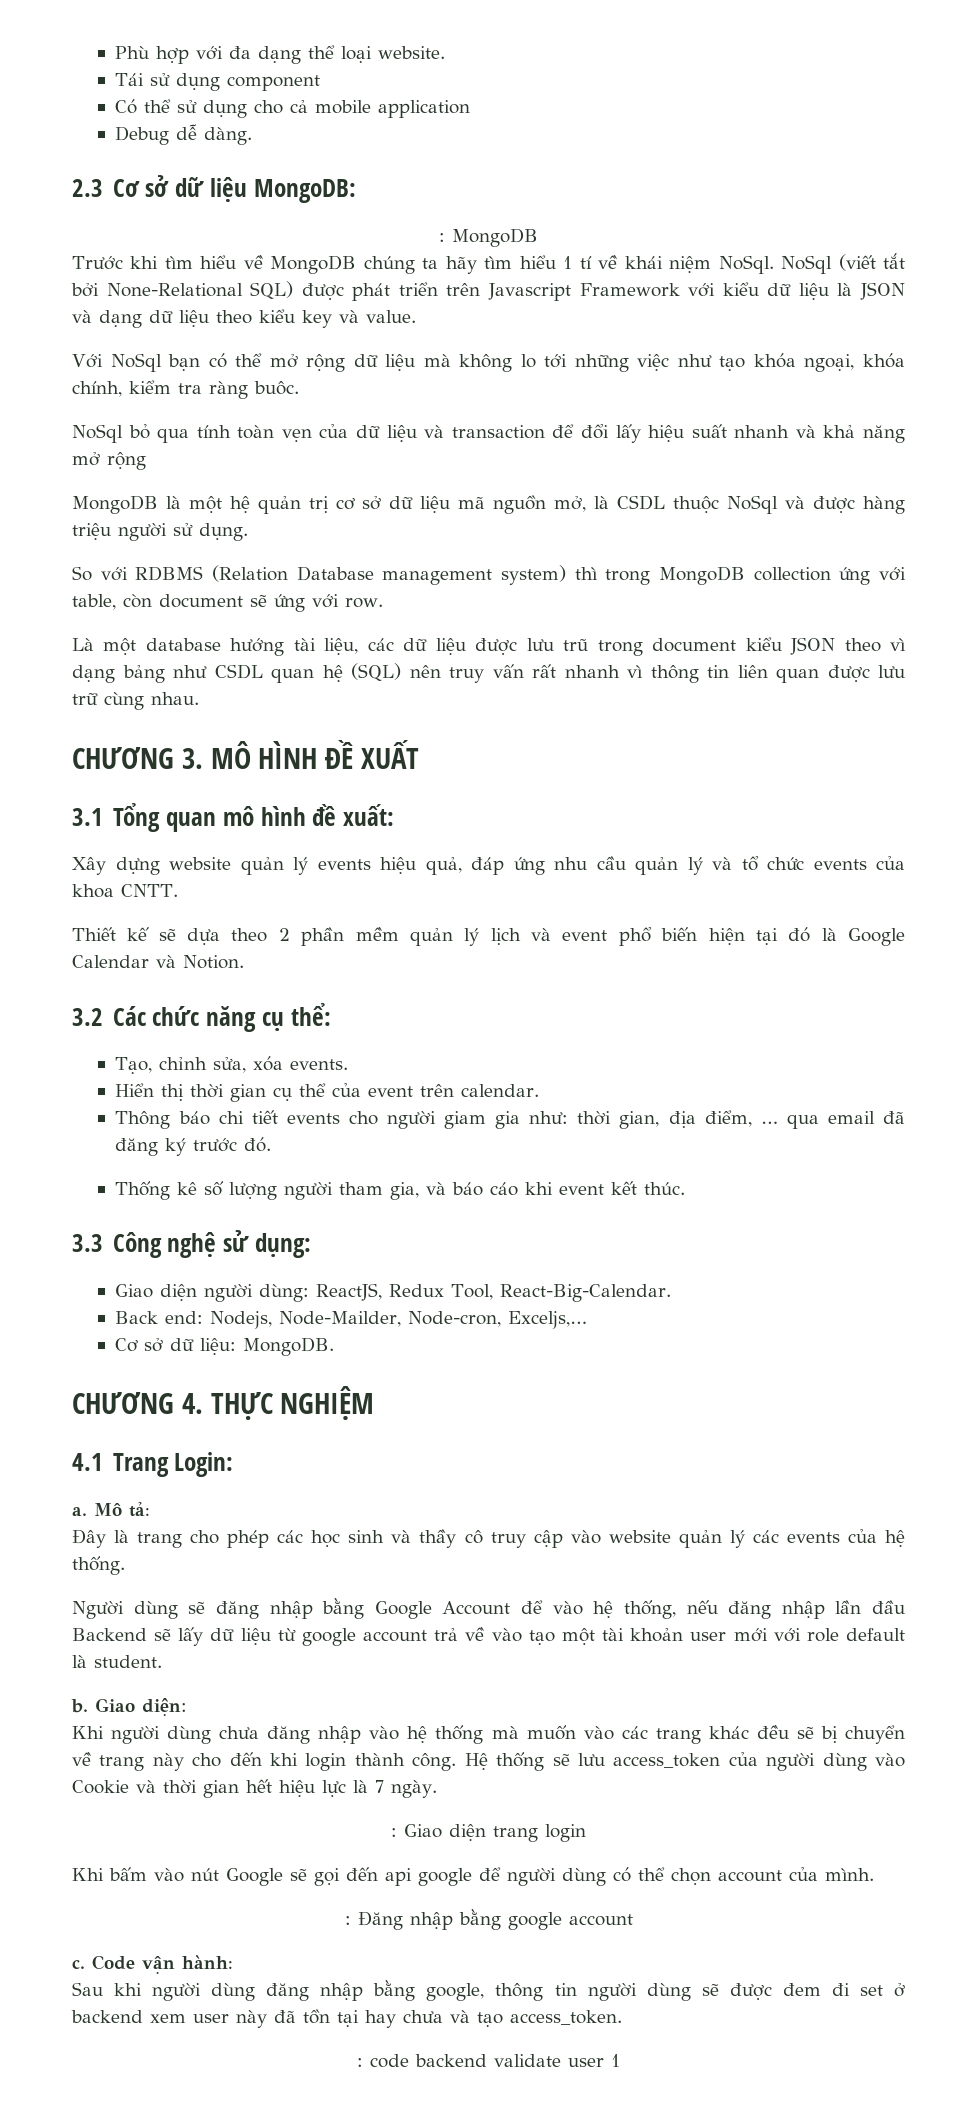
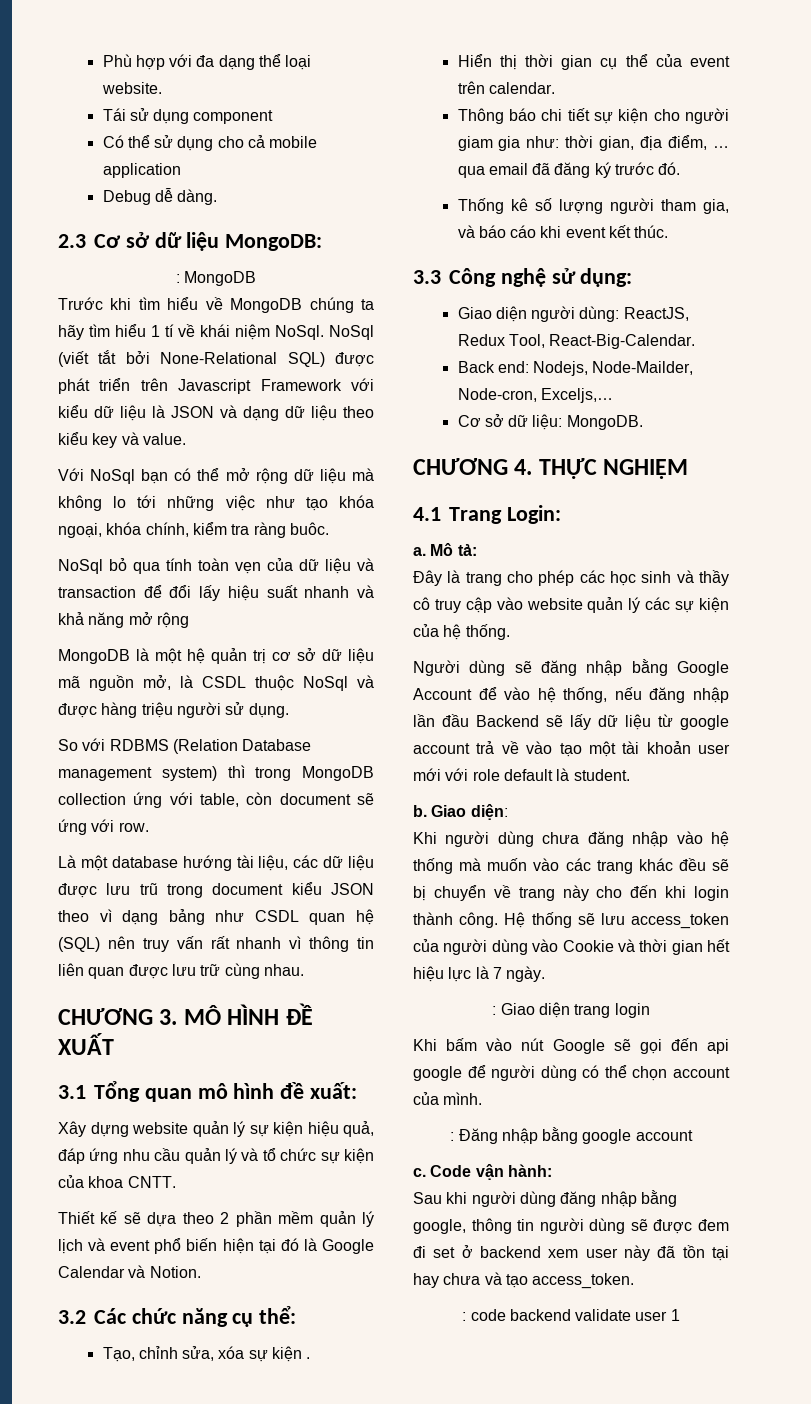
- Xây dựng website quản lý events hiệu quả, đáp ứng nhu cầu quản lý và tổ chức events của khoa CNTT.
+ Xây dựng website quản lý sự kiện hiệu quả, đáp ứng nhu cầu quản lý và tổ chức sự kiện của khoa CNTT.
- Tạo, chỉnh sửa, xóa events.
+ Tạo, chỉnh sửa, xóa sự kiện .
- Thông báo chi tiết events cho người giam gia như: thời gian, địa điểm, … qua email đã đăng ký trước đó.
+ Thông báo chi tiết sự kiện cho người giam gia như: thời gian, địa điểm, … qua email đã đăng ký trước đó.
- Đây là trang cho phép các học sinh và thầy cô truy cập vào website quản lý các events của hệ thống.
+ Đây là trang cho phép các học sinh và thầy cô truy cập vào website quản lý các sự kiện của hệ thống.

